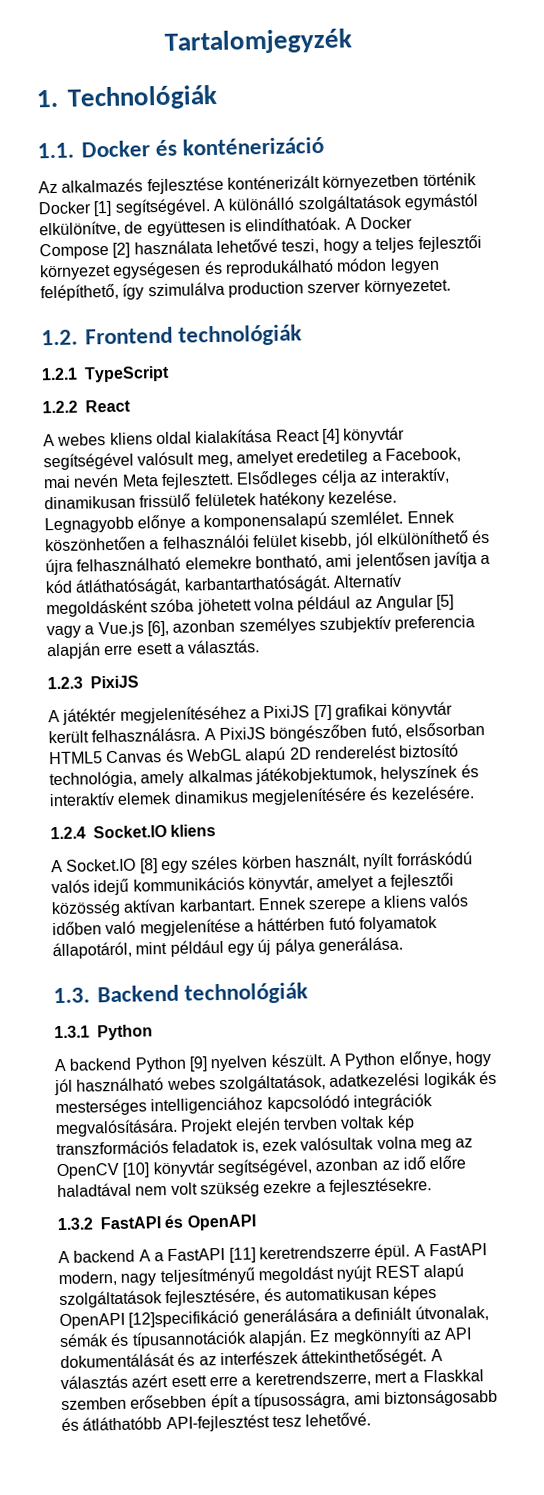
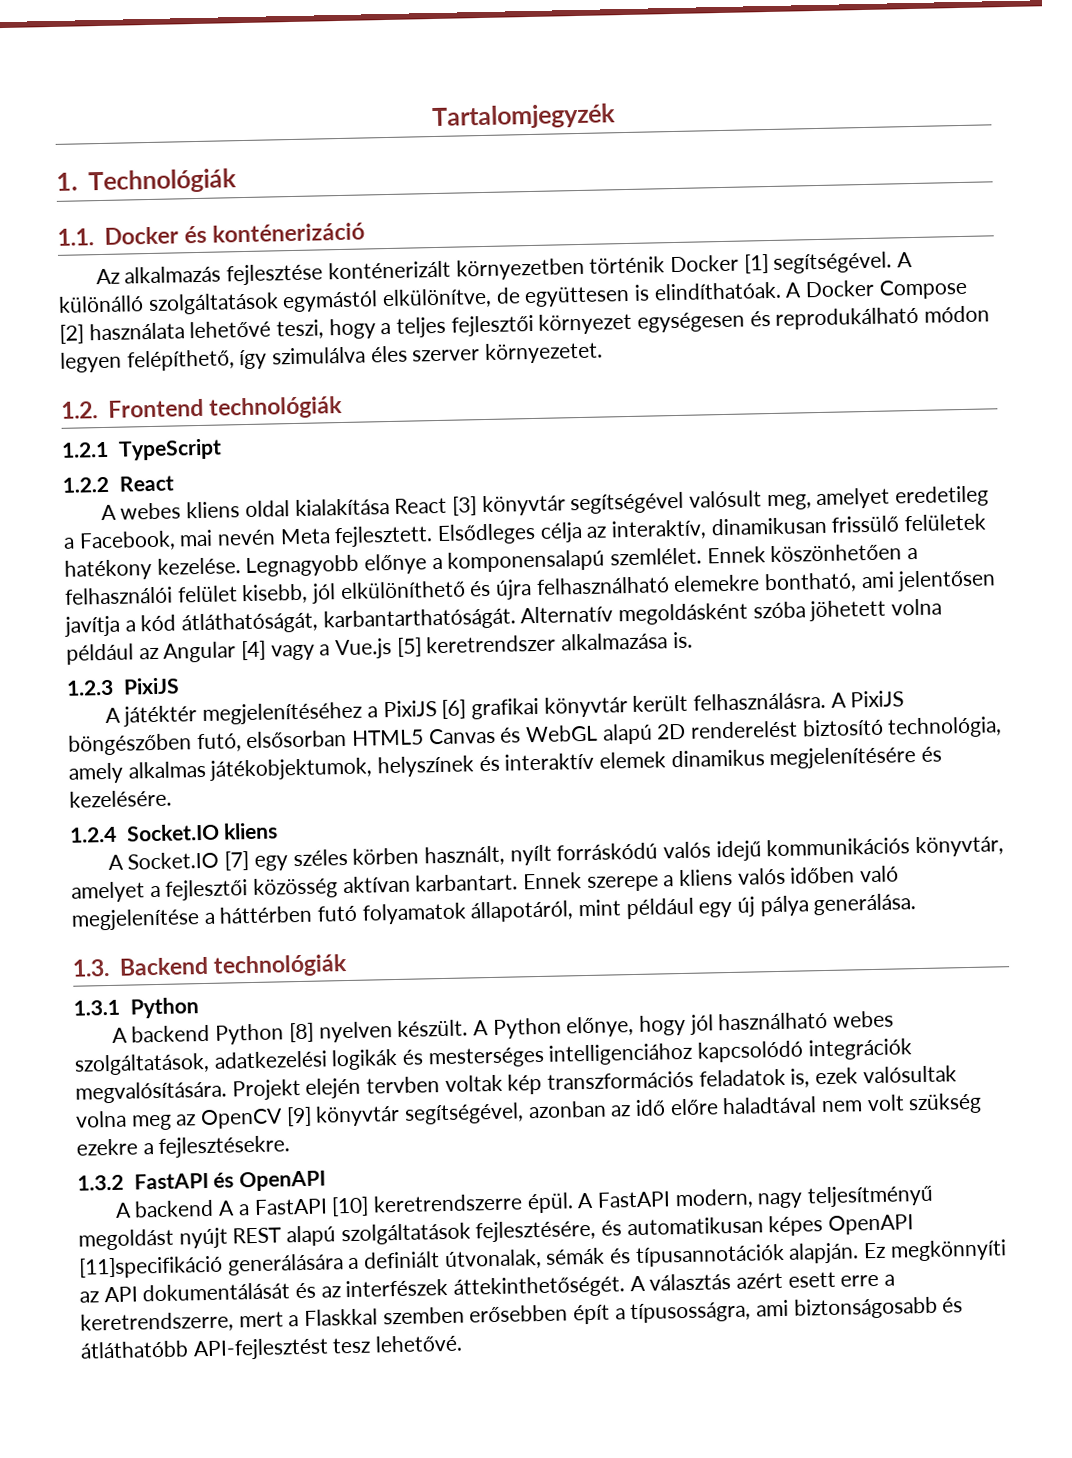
- Az alkalmazés fejlesztése konténerizált környezetben történik Docker [1] segítségével.
+ Az alkalmazás fejlesztése konténerizált környezetben történik Docker [1] segítségével.
- A Docker Compose [2] használata lehetővé teszi, hogy a teljes fejlesztői környezet egységesen és reprodukálható módon legyen felépíthető, így szimulálva production szerver környezetet.
+ A Docker Compose [2] használata lehetővé teszi, hogy a teljes fejlesztői környezet egységesen és reprodukálható módon legyen felépíthető, így szimulálva éles szerver környezetet.
- A webes kliens oldal kialakítása React [4] könyvtár segítségével valósult meg, amelyet eredetileg a Facebook, mai nevén Meta fejlesztett.
+ A webes kliens oldal kialakítása React [3] könyvtár segítségével valósult meg, amelyet eredetileg a Facebook, mai nevén Meta fejlesztett.
- Alternatív megoldásként szóba jöhetett volna például az Angular [5] vagy a Vue.js [6], azonban személyes szubjektív preferencia alapján erre esett a választás.
+ Alternatív megoldásként szóba jöhetett volna például az Angular [4] vagy a Vue.js [5] keretrendszer alkalmazása is.
- A játéktér megjelenítéséhez a PixiJS [7] grafikai könyvtár került felhasználásra.
+ A játéktér megjelenítéséhez a PixiJS [6] grafikai könyvtár került felhasználásra.
- A Socket.IO [8] egy széles körben használt, nyílt forráskódú valós idejű kommunikációs könyvtár, amelyet a fejlesztői közösség aktívan karbantart.
+ A Socket.IO [7] egy széles körben használt, nyílt forráskódú valós idejű kommunikációs könyvtár, amelyet a fejlesztői közösség aktívan karbantart.
- A backend Python [9] nyelven készült.
+ A backend Python [8] nyelven készült.
- Projekt elején tervben voltak kép transzformációs feladatok is, ezek valósultak volna meg az OpenCV [10] könyvtár segítségével, azonban az idő előre haladtával nem volt szükség ezekre a fejlesztésekre.
+ Projekt elején tervben voltak kép transzformációs feladatok is, ezek valósultak volna meg az OpenCV [9] könyvtár segítségével, azonban az idő előre haladtával nem volt szükség ezekre a fejlesztésekre.
- A backend A a FastAPI [11] keretrendszerre épül.
+ A backend A a FastAPI [10] keretrendszerre épül.
- A FastAPI modern, nagy teljesítményű megoldást nyújt REST alapú szolgáltatások fejlesztésére, és automatikusan képes OpenAPI [12]specifikáció generálására a definiált útvonalak, sémák és típusannotációk alapján.
+ A FastAPI modern, nagy teljesítményű megoldást nyújt REST alapú szolgáltatások fejlesztésére, és automatikusan képes OpenAPI [11]specifikáció generálására a definiált útvonalak, sémák és típusannotációk alapján.

